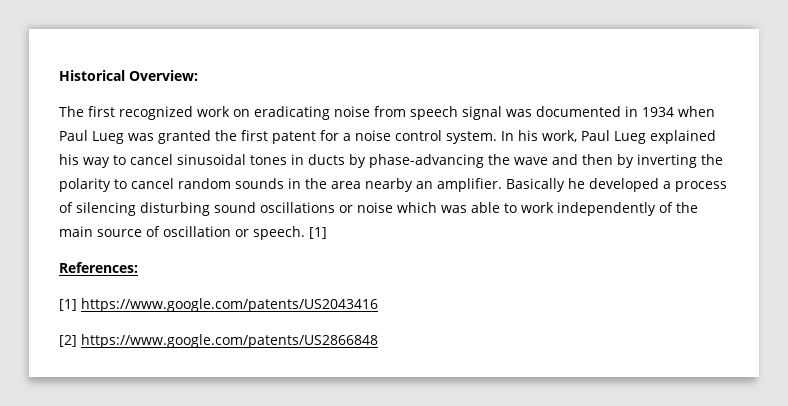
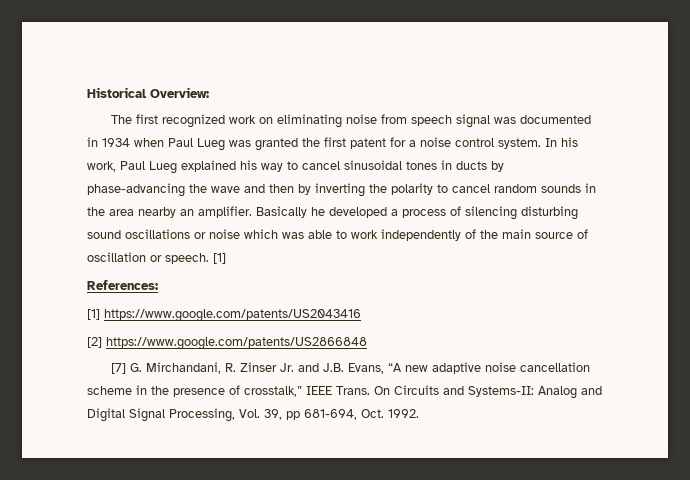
- The first recognized work on eradicating noise from speech signal was documented in 1934 when Paul Lueg was granted the first patent for a noise control system.
+ The first recognized work on eliminating noise from speech signal was documented in 1934 when Paul Lueg was granted the first patent for a noise control system.
+ [7] G. Mirchandani, R. Zinser Jr. and J.B. Evans, “A new adaptive noise cancellation scheme in the presence of crosstalk,” IEEE Trans. On Circuits and Systems-II: Analog and Digital Signal Processing, Vol. 39, pp 681-694, Oct. 1992.

